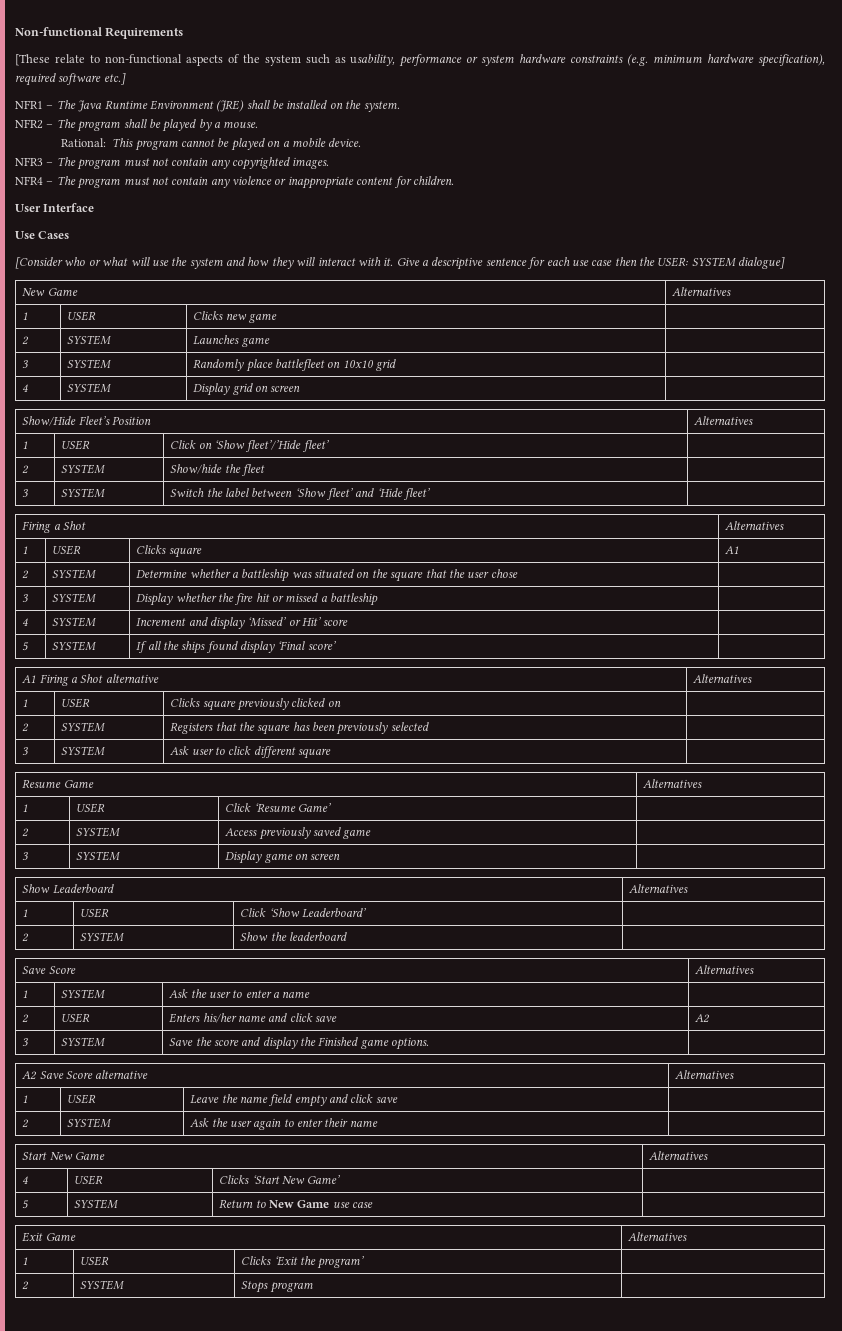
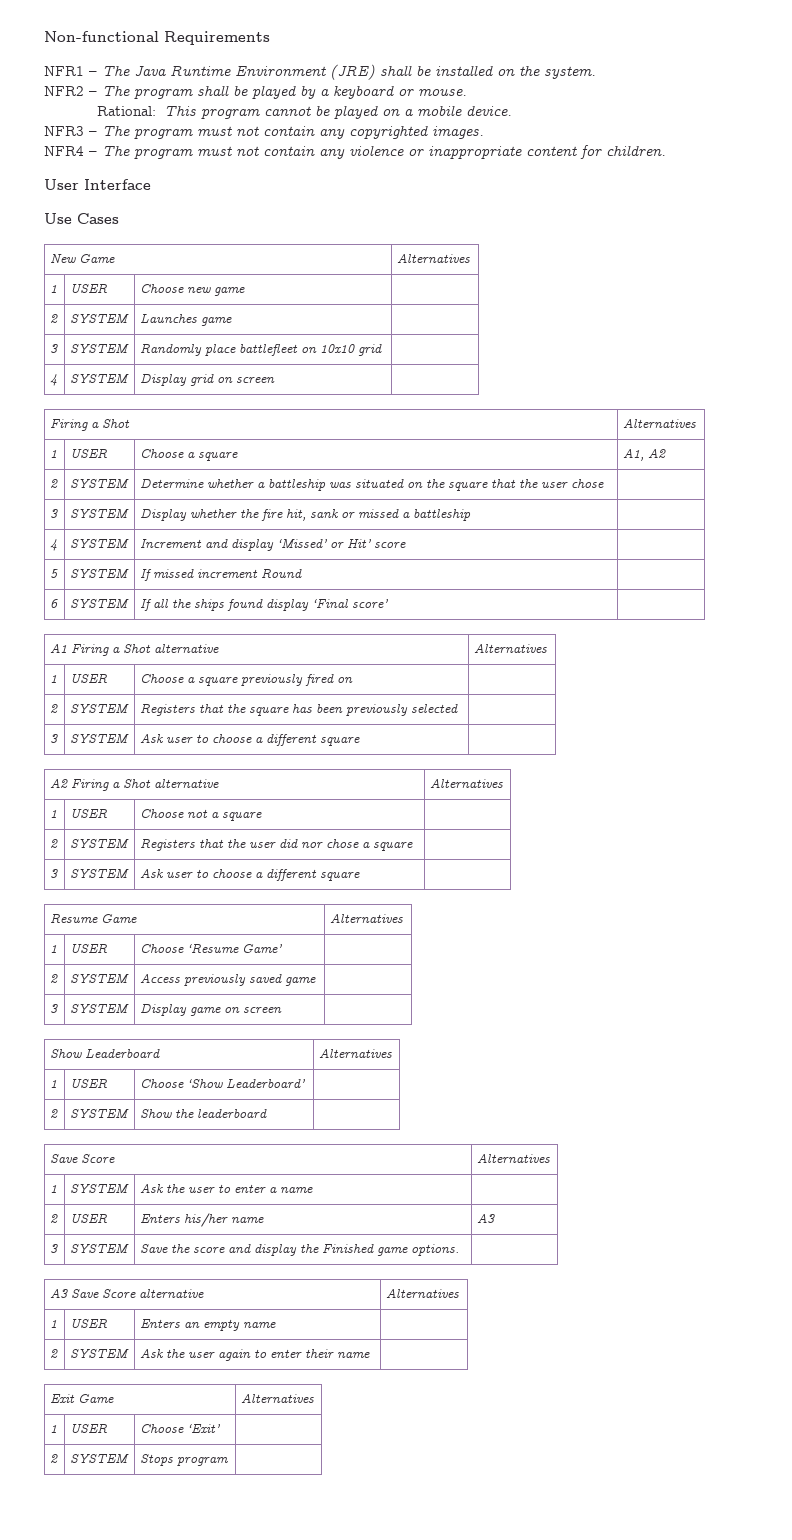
- [These relate to non-functional aspects of the system such as usability, performance or system hardware constraints (e.g. minimum hardware specification), required software etc.]
- NFR2 – The program shall be played by a mouse.
+ NFR2 – The program shall be played by a keyboard or mouse.
- [Consider who or what will use the system and how they will interact with it. Give a descriptive sentence for each use case then the USER: SYSTEM dialogue]
- 1 | USER | Clicks new game |
+ 1 | USER | Choose new game |
- Show/Hide Fleet’s Position | Alternatives
- 1 | USER | Click on ‘Show fleet’/’Hide fleet’ |
- 2 | SYSTEM | Show/hide the fleet |
- 3 | SYSTEM | Switch the label between ‘Show fleet’ and ‘Hide fleet’ |
- 1 | USER | Clicks square | A1
+ 1 | USER | Choose a square | A1, A2
- 3 | SYSTEM | Display whether the fire hit or missed a battleship |
+ 3 | SYSTEM | Display whether the fire hit, sank or missed a battleship |
- 5 | SYSTEM | If all the ships found display ‘Final score’ |
+ 5 | SYSTEM | If missed increment Round |
+ 6 | SYSTEM | If all the ships found display ‘Final score’ |
- 1 | USER | Clicks square previously clicked on |
+ 1 | USER | Choose a square previously fired on |
  2 | SYSTEM | Registers that the square has been previously selected |
- 3 | SYSTEM | Ask user to click different square |
+ 3 | SYSTEM | Ask user to choose a different square |
+ A2 Firing a Shot alternative | Alternatives
+ 1 | USER | Choose not a square |
+ 2 | SYSTEM | Registers that the user did nor chose a square |
+ 3 | SYSTEM | Ask user to choose a different square |
- 1 | USER | Click ‘Resume Game’ |
+ 1 | USER | Choose ‘Resume Game’ |
- 1 | USER | Click ‘Show Leaderboard’ |
+ 1 | USER | Choose ‘Show Leaderboard’ |
- 2 | USER | Enters his/her name and click save | A2
+ 2 | USER | Enters his/her name | A3
- A2 Save Score alternative | Alternatives
+ A3 Save Score alternative | Alternatives
- 1 | USER | Leave the name field empty and click save |
+ 1 | USER | Enters an empty name |
- Start New Game | Alternatives
- 4 | USER | Clicks ‘Start New Game’ |
- 5 | SYSTEM | Return to New Game use case |
- 1 | USER | Clicks ‘Exit the program’ |
+ 1 | USER | Choose ‘Exit’ |

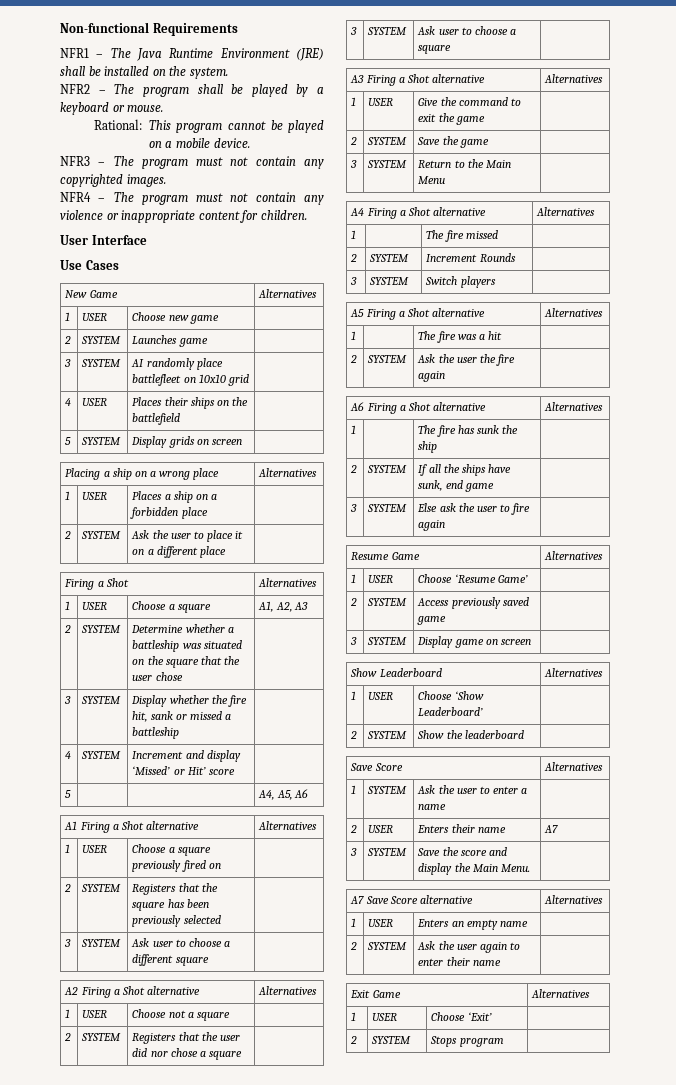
- 3 | SYSTEM | Randomly place battlefleet on 10x10 grid |
+ 3 | SYSTEM | AI randomly place battlefleet on 10x10 grid |
- 4 | SYSTEM | Display grid on screen |
+ 4 | USER | Places their ships on the battlefield |
+ 5 | SYSTEM | Display grids on screen |
+ Placing a ship on a wrong place | Alternatives
+ 1 | USER | Places a ship on a forbidden place |
+ 2 | SYSTEM | Ask the user to place it on a different place |
- 1 | USER | Choose a square | A1, A2
+ 1 | USER | Choose a square | A1, A2, A3
- 5 | SYSTEM | If missed increment Round |
- 6 | SYSTEM | If all the ships found display ‘Final score’ |
+ 5 | | | A4, A5, A6
  2 | SYSTEM | Registers that the user did nor chose a square |
- 3 | SYSTEM | Ask user to choose a different square |
+ 3 | SYSTEM | Ask user to choose a square |
+ A3 Firing a Shot alternative | Alternatives
+ 1 | USER | Give the command to exit the game |
+ 2 | SYSTEM | Save the game |
+ 3 | SYSTEM | Return to the Main Menu |
+ A4 Firing a Shot alternative | Alternatives
+ 1 | | The fire missed |
+ 2 | SYSTEM | Increment Rounds |
+ 3 | SYSTEM | Switch players |
+ A5 Firing a Shot alternative | Alternatives
+ 1 | | The fire was a hit |
+ 2 | SYSTEM | Ask the user the fire again |
+ A6 Firing a Shot alternative | Alternatives
+ 1 | | The fire has sunk the ship |
+ 2 | SYSTEM | If all the ships have sunk, end game |
+ 3 | SYSTEM | Else ask the user to fire again |
- 2 | USER | Enters his/her name | A3
+ 2 | USER | Enters their name | A7
- 3 | SYSTEM | Save the score and display the Finished game options. |
- A3 Save Score alternative | Alternatives
+ 3 | SYSTEM | Save the score and display the Main Menu. |
+ A7 Save Score alternative | Alternatives

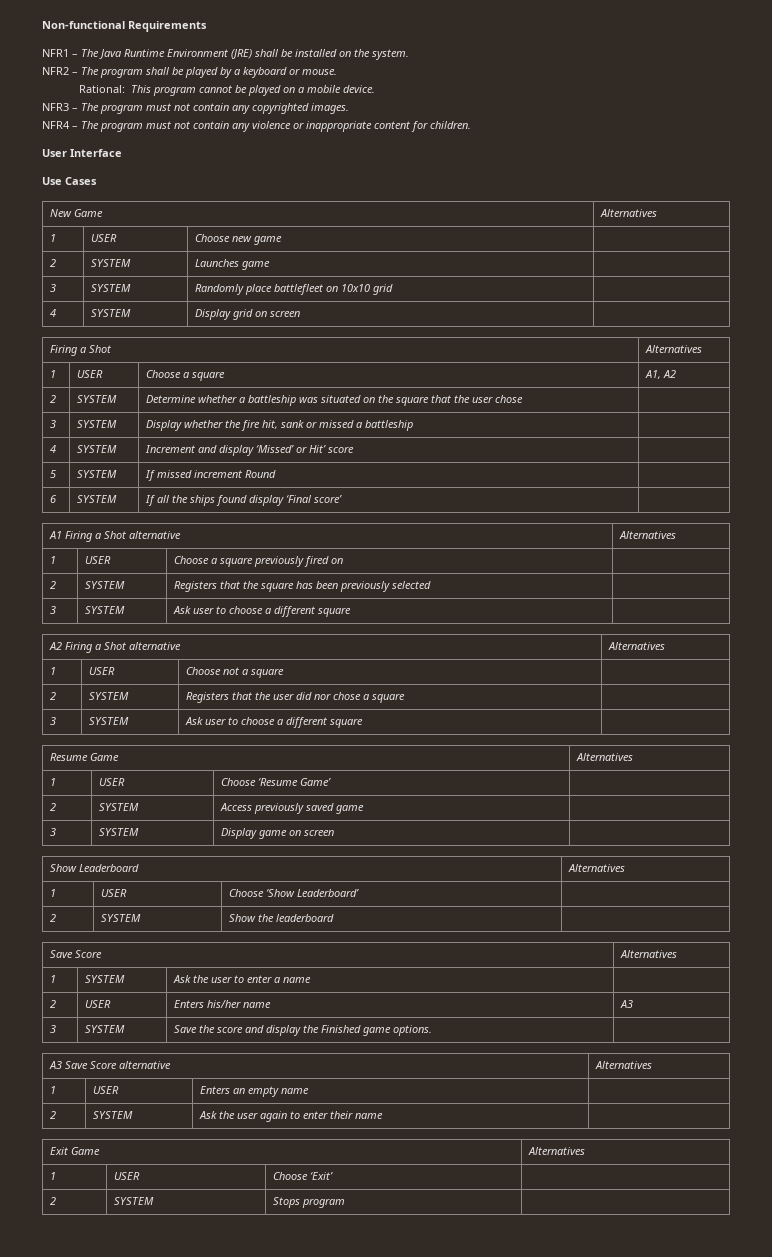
- 3 | SYSTEM | AI randomly place battlefleet on 10x10 grid |
+ 3 | SYSTEM | Randomly place battlefleet on 10x10 grid |
- 4 | USER | Places their ships on the battlefield |
- 5 | SYSTEM | Display grids on screen |
- Placing a ship on a wrong place | Alternatives
- 1 | USER | Places a ship on a forbidden place |
- 2 | SYSTEM | Ask the user to place it on a different place |
+ 4 | SYSTEM | Display grid on screen |
- 1 | USER | Choose a square | A1, A2, A3
+ 1 | USER | Choose a square | A1, A2
- 5 | | | A4, A5, A6
+ 5 | SYSTEM | If missed increment Round |
+ 6 | SYSTEM | If all the ships found display ‘Final score’ |
  2 | SYSTEM | Registers that the user did nor chose a square |
- 3 | SYSTEM | Ask user to choose a square |
- A3 Firing a Shot alternative | Alternatives
- 1 | USER | Give the command to exit the game |
- 2 | SYSTEM | Save the game |
- 3 | SYSTEM | Return to the Main Menu |
- A4 Firing a Shot alternative | Alternatives
- 1 | | The fire missed |
- 2 | SYSTEM | Increment Rounds |
- 3 | SYSTEM | Switch players |
- A5 Firing a Shot alternative | Alternatives
- 1 | | The fire was a hit |
- 2 | SYSTEM | Ask the user the fire again |
- A6 Firing a Shot alternative | Alternatives
- 1 | | The fire has sunk the ship |
- 2 | SYSTEM | If all the ships have sunk, end game |
- 3 | SYSTEM | Else ask the user to fire again |
+ 3 | SYSTEM | Ask user to choose a different square |
- 2 | USER | Enters their name | A7
+ 2 | USER | Enters his/her name | A3
- 3 | SYSTEM | Save the score and display the Main Menu. |
- A7 Save Score alternative | Alternatives
+ 3 | SYSTEM | Save the score and display the Finished game options. |
+ A3 Save Score alternative | Alternatives

